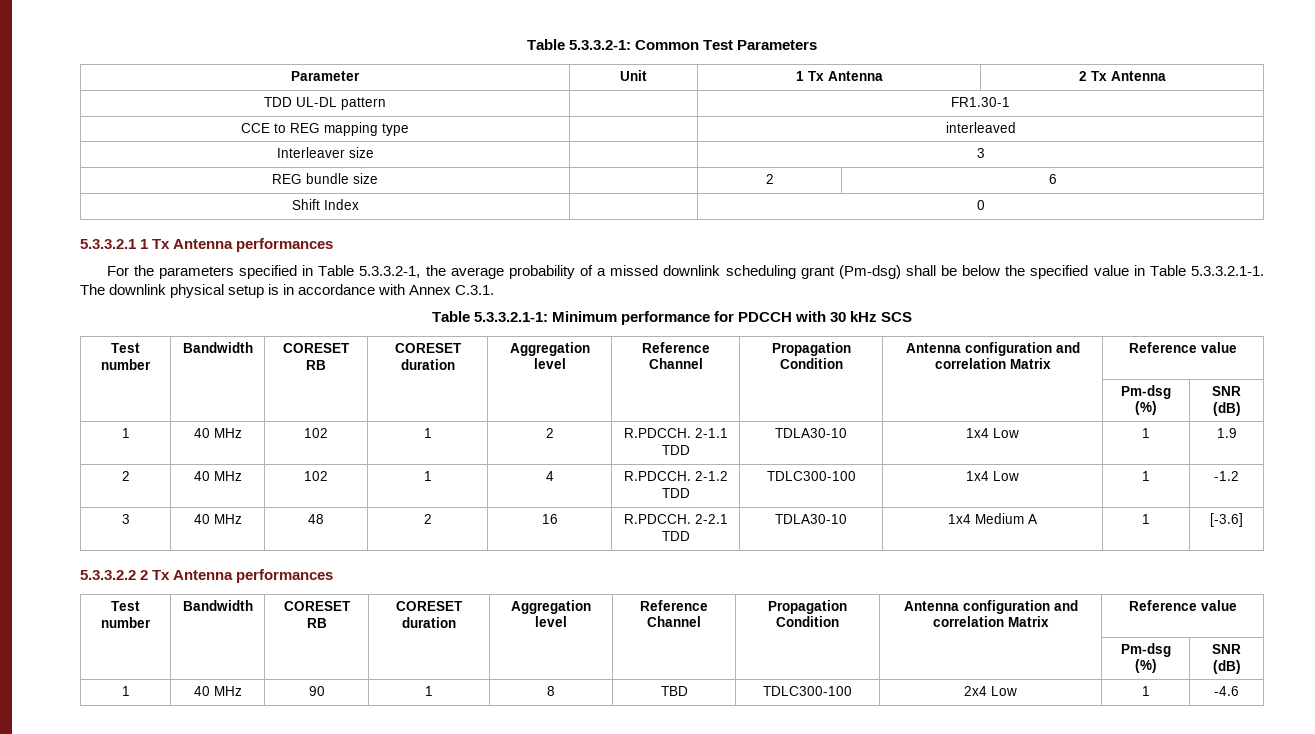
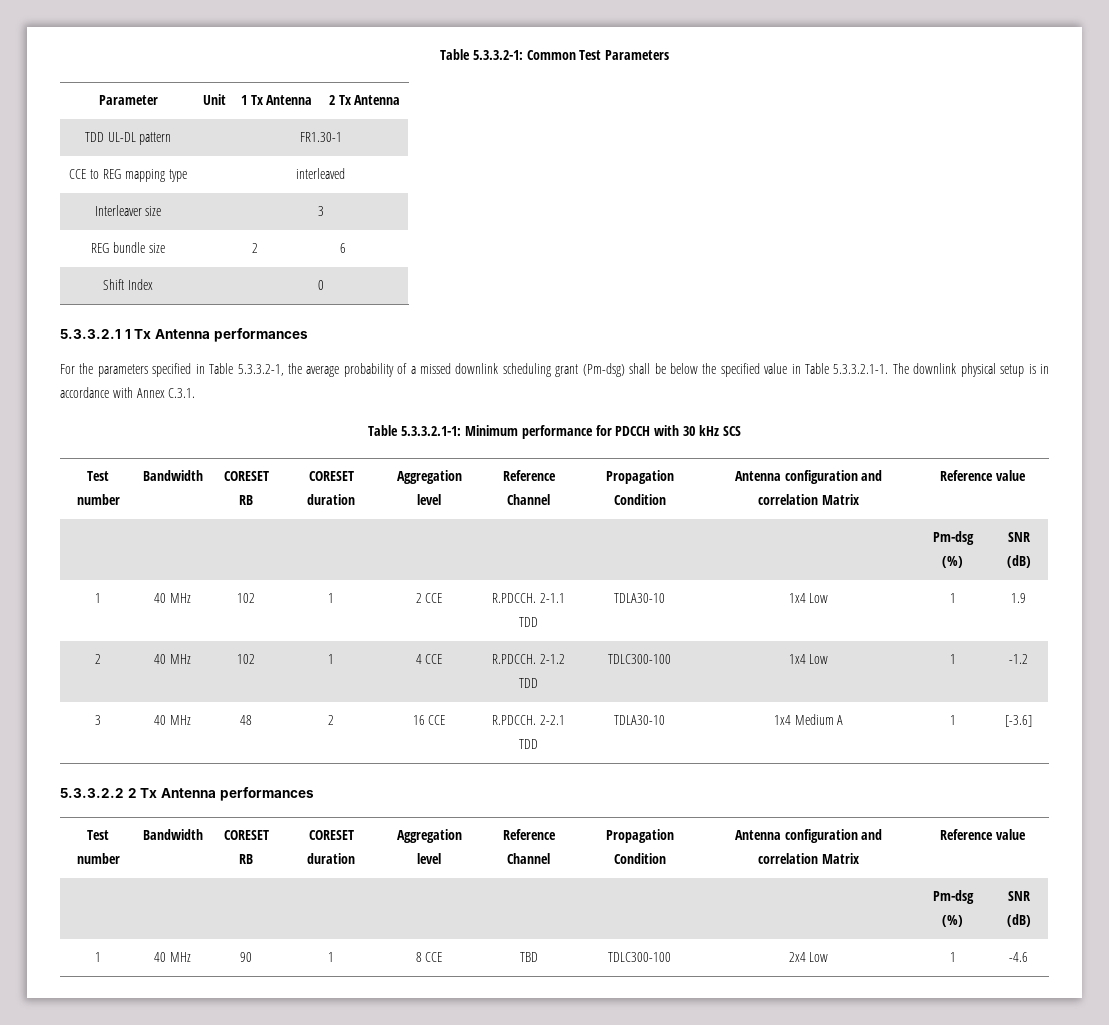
- 1 | 40 MHz | 102 | 1 | 2 | R.PDCCH. 2-1.1 TDD | TDLA30-10 | 1x4 Low | 1 | 1.9
+ 1 | 40 MHz | 102 | 1 | 2 CCE | R.PDCCH. 2-1.1 TDD | TDLA30-10 | 1x4 Low | 1 | 1.9
- 2 | 40 MHz | 102 | 1 | 4 | R.PDCCH. 2-1.2 TDD | TDLC300-100 | 1x4 Low | 1 | -1.2
+ 2 | 40 MHz | 102 | 1 | 4 CCE | R.PDCCH. 2-1.2 TDD | TDLC300-100 | 1x4 Low | 1 | -1.2
- 3 | 40 MHz | 48 | 2 | 16 | R.PDCCH. 2-2.1 TDD | TDLA30-10 | 1x4 Medium A | 1 | [-3.6]
+ 3 | 40 MHz | 48 | 2 | 16 CCE | R.PDCCH. 2-2.1 TDD | TDLA30-10 | 1x4 Medium A | 1 | [-3.6]
- 1 | 40 MHz | 90 | 1 | 8 | TBD | TDLC300-100 | 2x4 Low | 1 | -4.6
+ 1 | 40 MHz | 90 | 1 | 8 CCE | TBD | TDLC300-100 | 2x4 Low | 1 | -4.6

